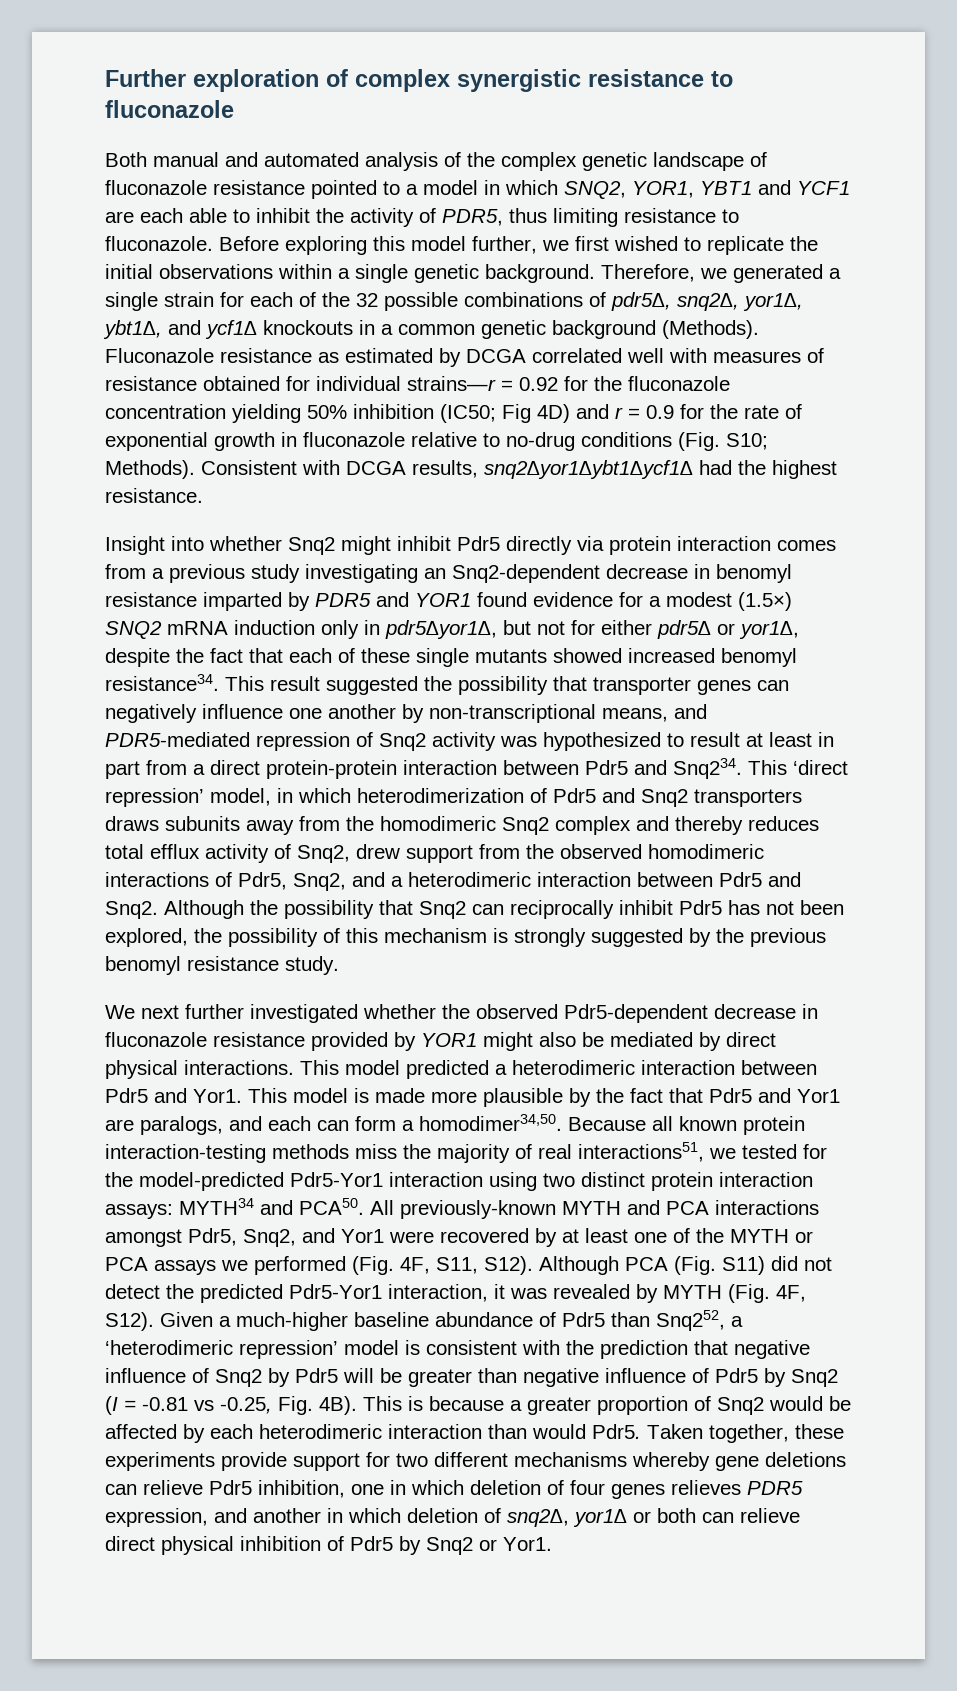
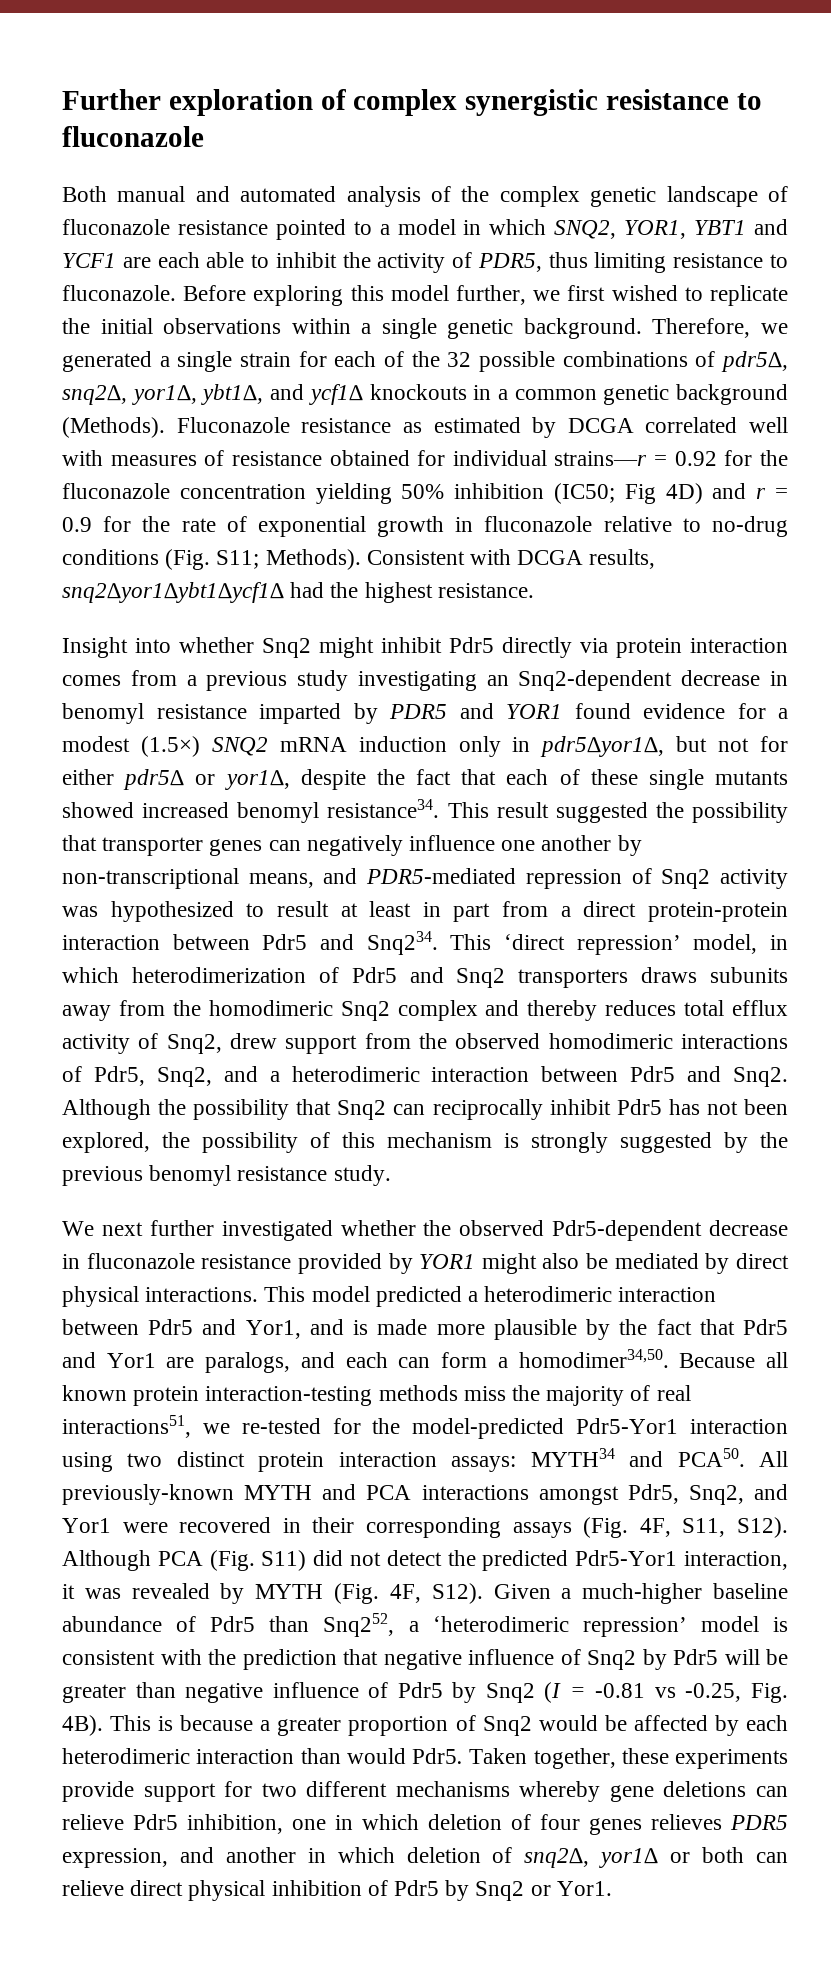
- Fluconazole resistance as estimated by DCGA correlated well with measures of resistance obtained for individual strains—r = 0.92 for the fluconazole concentration yielding 50% inhibition (IC50; Fig 4D) and r = 0.9 for the rate of exponential growth in fluconazole relative to no-drug conditions (Fig. S10; Methods).
+ Fluconazole resistance as estimated by DCGA correlated well with measures of resistance obtained for individual strains—r = 0.92 for the fluconazole concentration yielding 50% inhibition (IC50; Fig 4D) and r = 0.9 for the rate of exponential growth in fluconazole relative to no-drug conditions (Fig. S11; Methods).
- This model predicted a heterodimeric interaction between Pdr5 and Yor1. This model is made more plausible by the fact that Pdr5 and Yor1 are paralogs, and each can form a homodimer34,50.
+ This model predicted a heterodimeric interaction between Pdr5 and Yor1, and is made more plausible by the fact that Pdr5 and Yor1 are paralogs, and each can form a homodimer34,50.
- Because all known protein interaction-testing methods miss the majority of real interactions51, we tested for the model-predicted Pdr5-Yor1 interaction using two distinct protein interaction assays: MYTH34 and PCA50.
+ Because all known protein interaction-testing methods miss the majority of real interactions51, we re-tested for the model-predicted Pdr5-Yor1 interaction using two distinct protein interaction assays: MYTH34 and PCA50.
- All previously-known MYTH and PCA interactions amongst Pdr5, Snq2, and Yor1 were recovered by at least one of the MYTH or PCA assays we performed (Fig. 4F, S11, S12).
+ All previously-known MYTH and PCA interactions amongst Pdr5, Snq2, and Yor1 were recovered in their corresponding assays (Fig. 4F, S11, S12).

